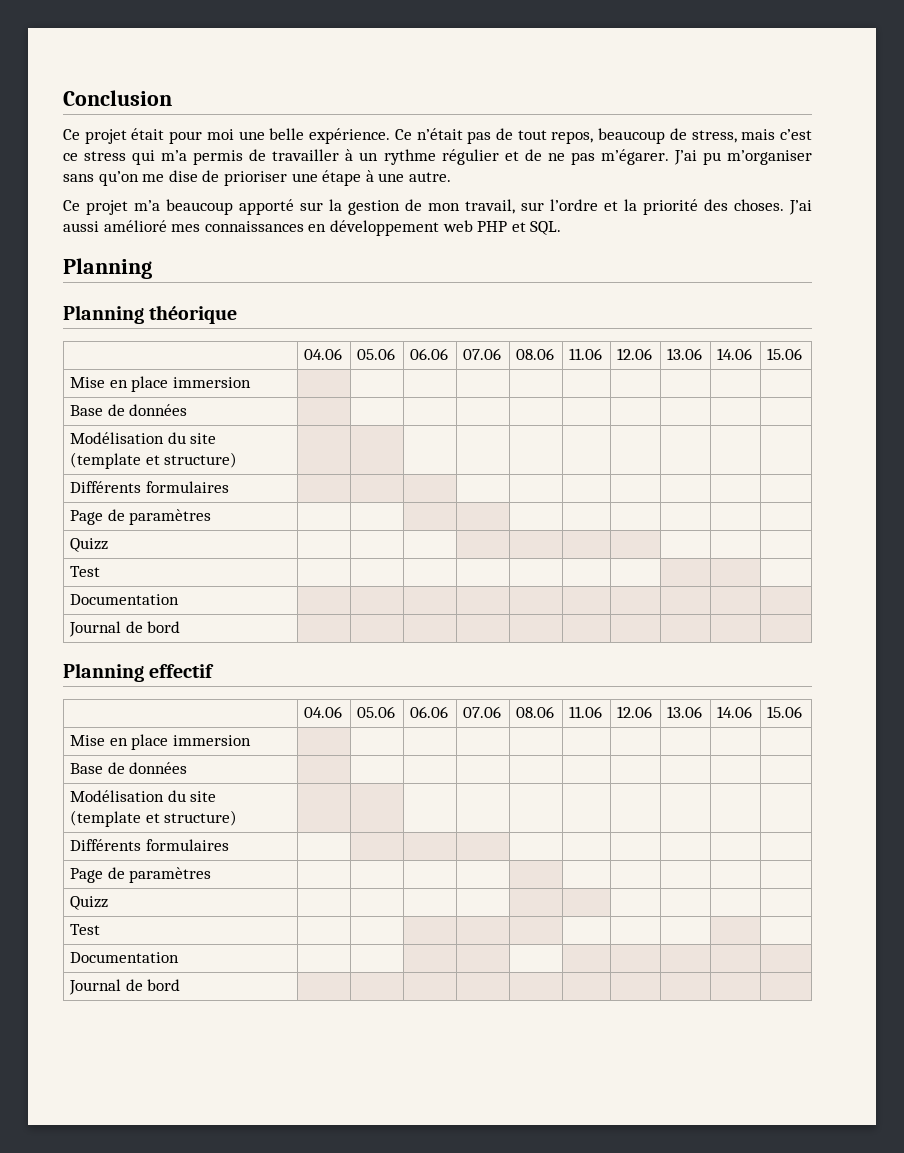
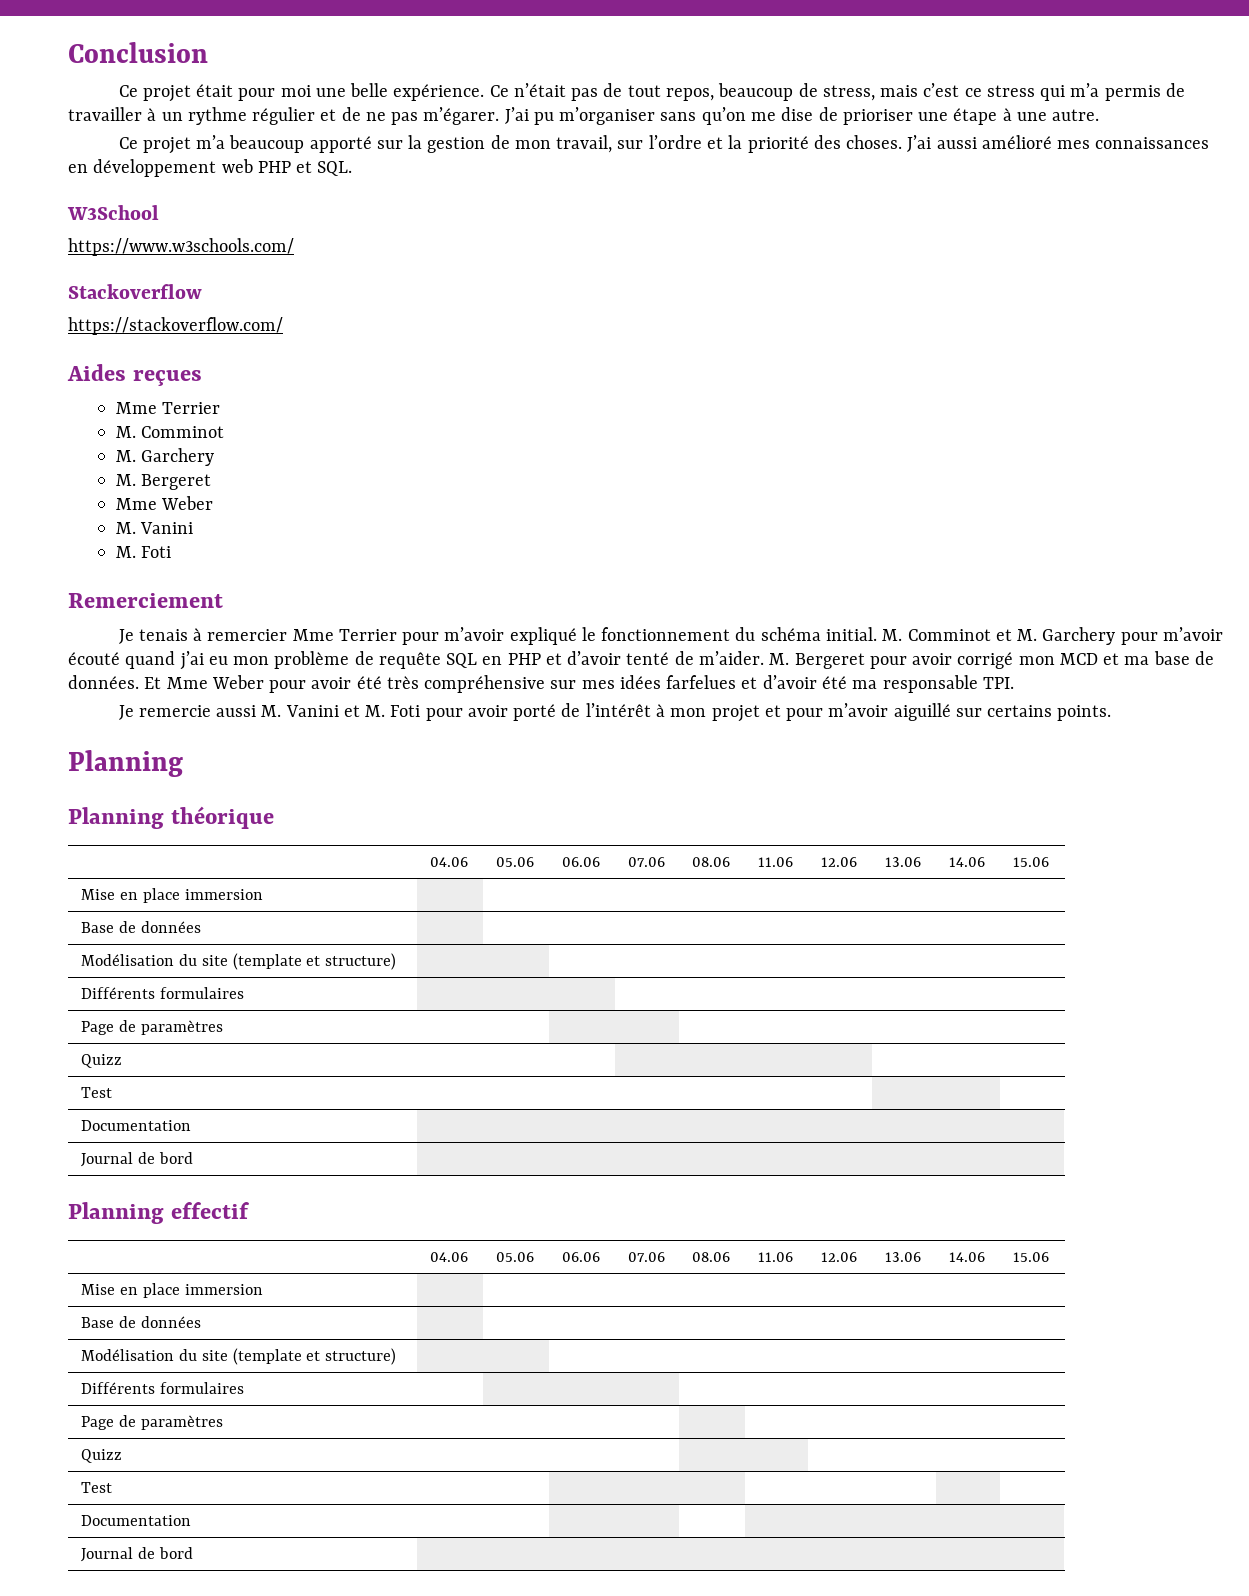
+ W3School
+ https://www.w3schools.com/
+ Stackoverflow
+ https://stackoverflow.com/
+ Aides reçues
+ Mme Terrier
+ M. Comminot
+ M. Garchery
+ M. Bergeret
+ Mme Weber
+ M. Vanini
+ M. Foti
+ Remerciement
+ Je tenais à remercier Mme Terrier pour m’avoir expliqué le fonctionnement du schéma initial. M. Comminot et M. Garchery pour m’avoir écouté quand j’ai eu mon problème de requête SQL en PHP et d’avoir tenté de m’aider. M. Bergeret pour avoir corrigé mon MCD et ma base de données. Et Mme Weber pour avoir été très compréhensive sur mes idées farfelues et d’avoir été ma responsable TPI.
+ Je remercie aussi M. Vanini et M. Foti pour avoir porté de l’intérêt à mon projet et pour m’avoir aiguillé sur certains points.

